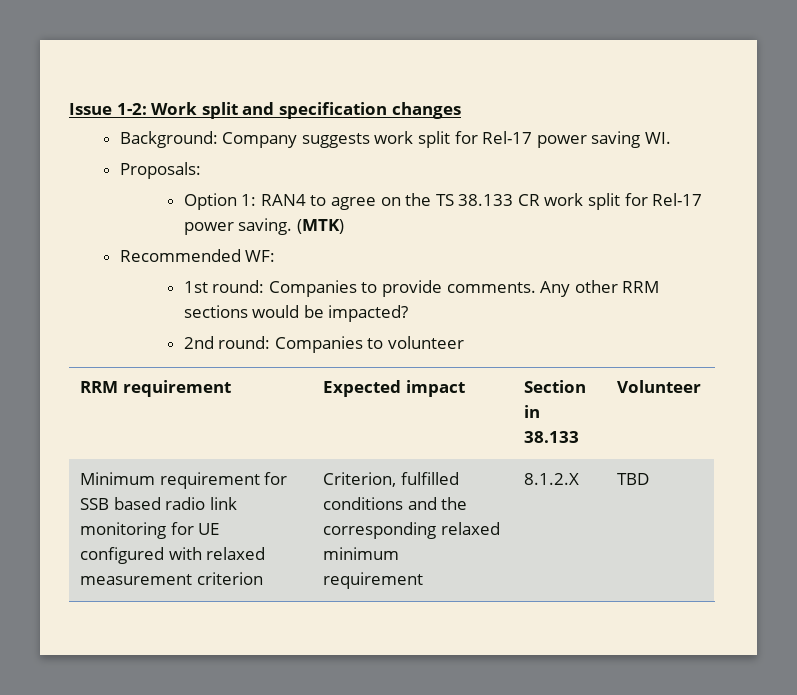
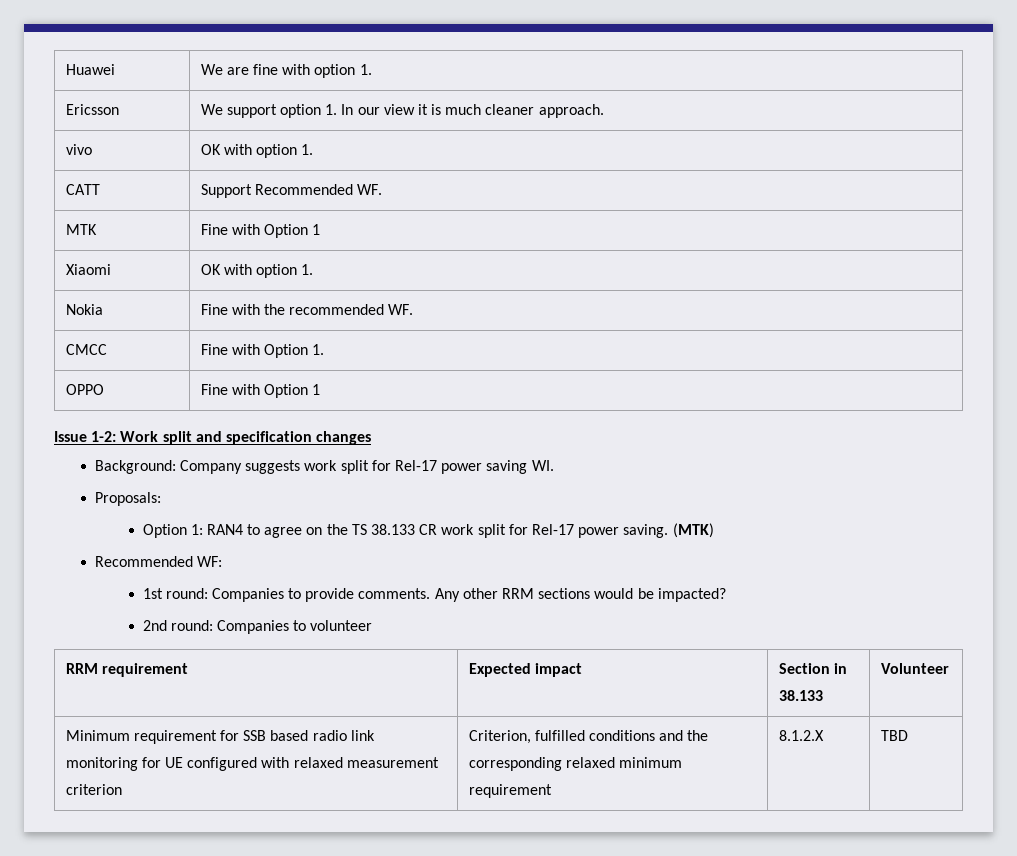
+ Huawei | We are fine with option 1.
+ Ericsson | We support option 1. In our view it is much cleaner approach.
+ vivo | OK with option 1.
+ CATT | Support Recommended WF.
+ MTK | Fine with Option 1
+ Xiaomi | OK with option 1.
+ Nokia | Fine with the recommended WF.
+ CMCC | Fine with Option 1.
+ OPPO | Fine with Option 1

